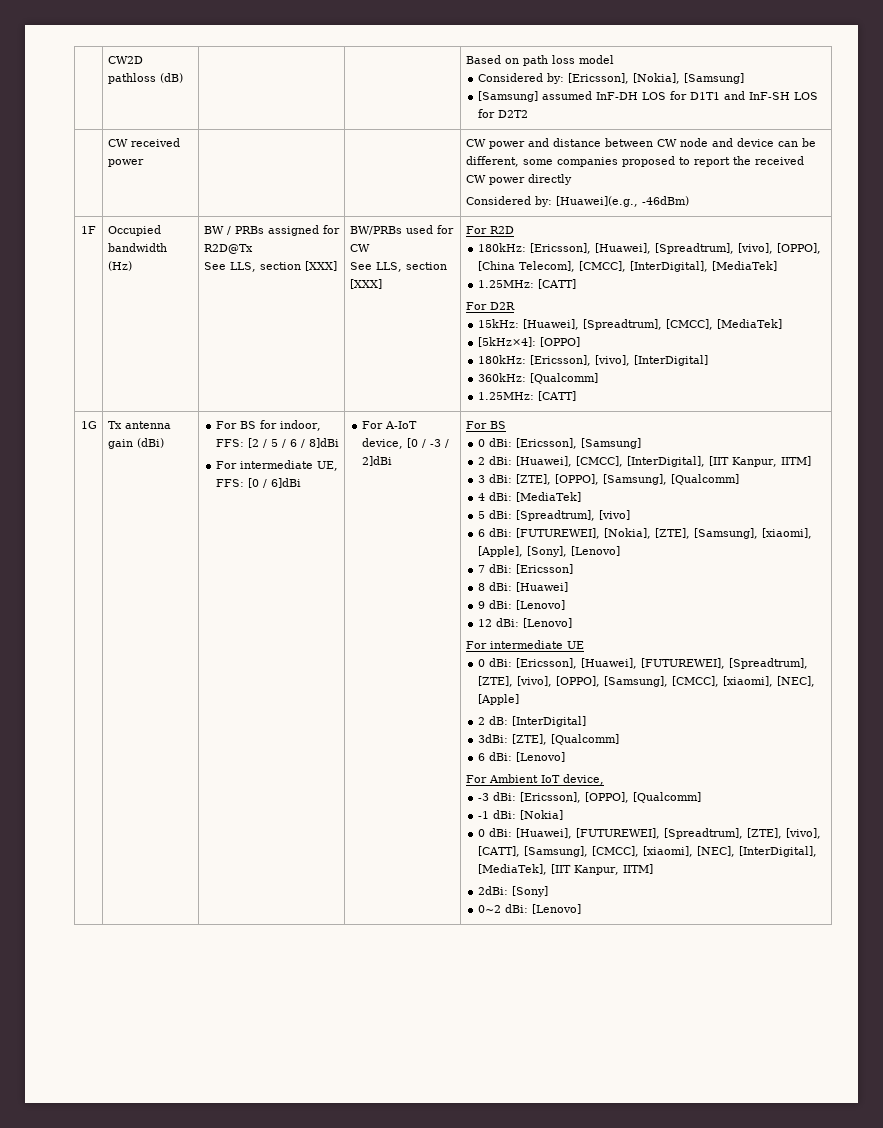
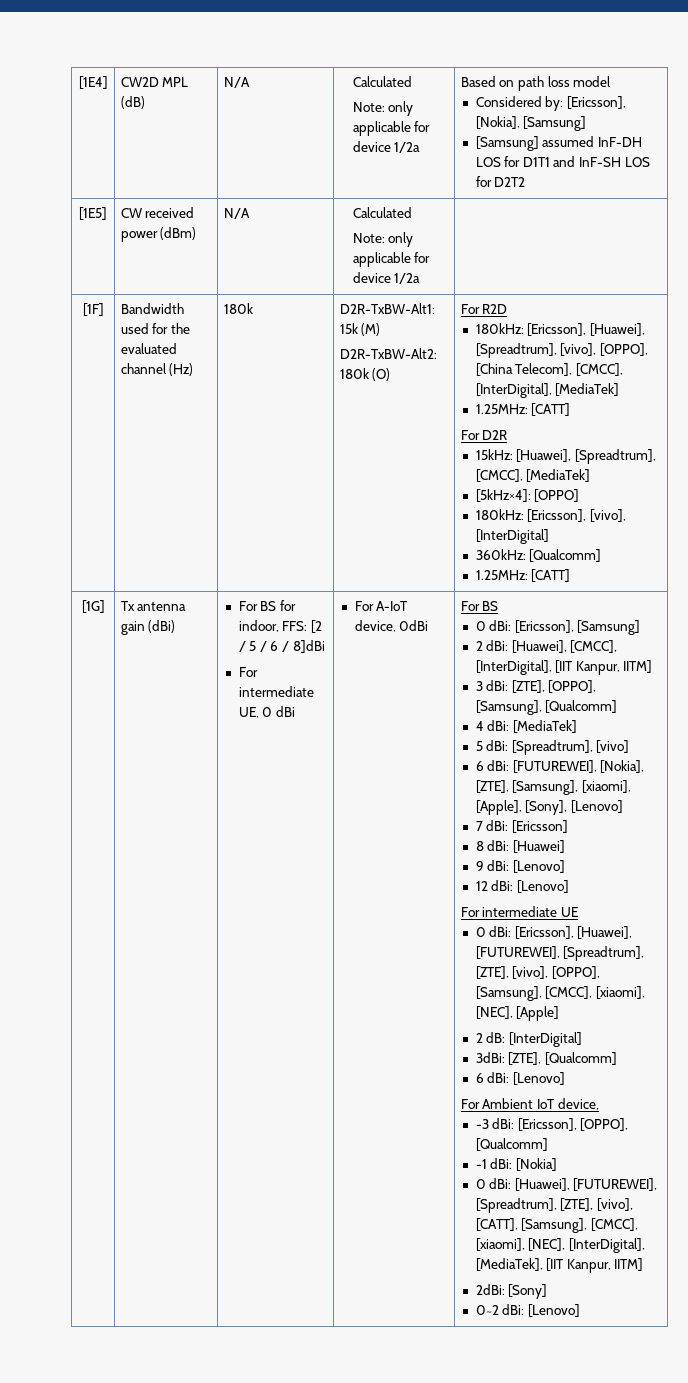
- | CW2D pathloss (dB) | | | Based on path loss model
+ [1E4] | CW2D MPL (dB) | N/A | Calculated
+ Note: only applicable for device 1/2a | Based on path loss model
- | CW received power | | | CW power and distance between CW node and device can be different, some companies proposed to report the received CW power directly
- Considered by: [Huawei](e.g., -46dBm)
- 1F | Occupied bandwidth (Hz) | BW / PRBs assigned for R2D@Tx
- See LLS, section [XXX] | BW/PRBs used for CW
- See LLS, section [XXX]
+ [1E5] | CW received power (dBm) | N/A | Calculated
+ Note: only applicable for device 1/2a |
+ [1F] | Bandwidth used for the evaluated channel (Hz) | 180k | D2R-TxBW-Alt1: 15k (M)
+ D2R-TxBW-Alt2: 180k (O)
- 1G
+ [1G]
- For intermediate UE, FFS: [0 / 6]dBi
+ For intermediate UE, 0 dBi
- For A-IoT device, [0 / -3 / 2]dBi
+ For A-IoT device, 0dBi

